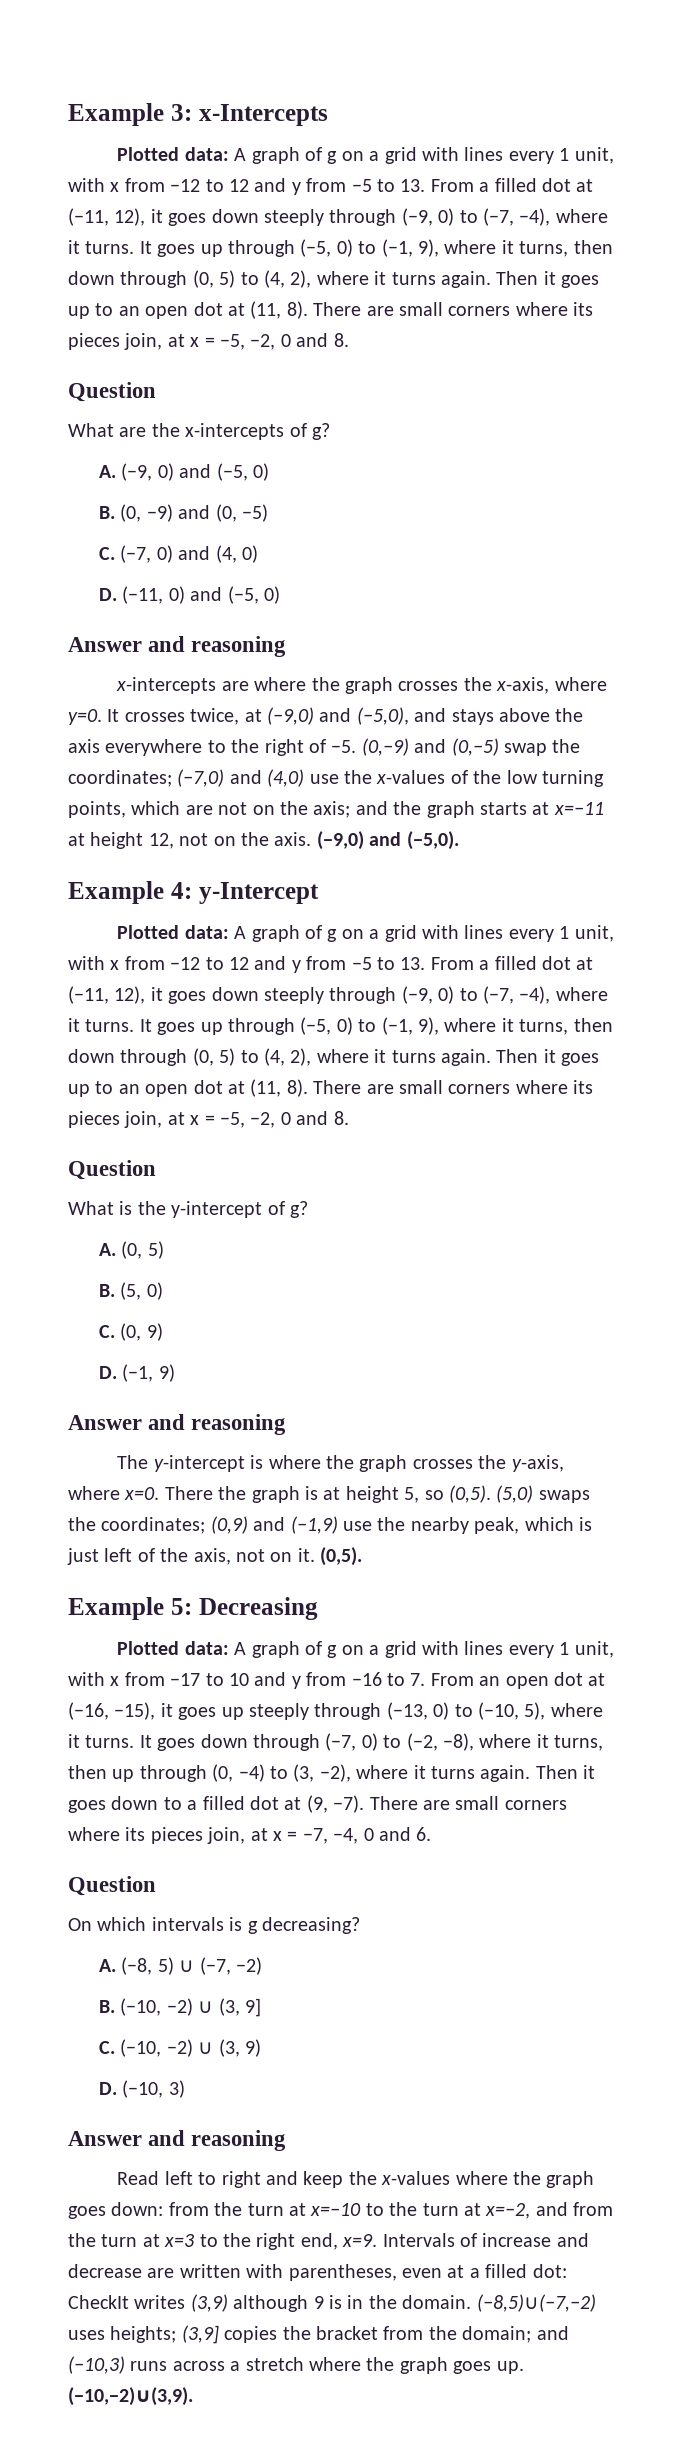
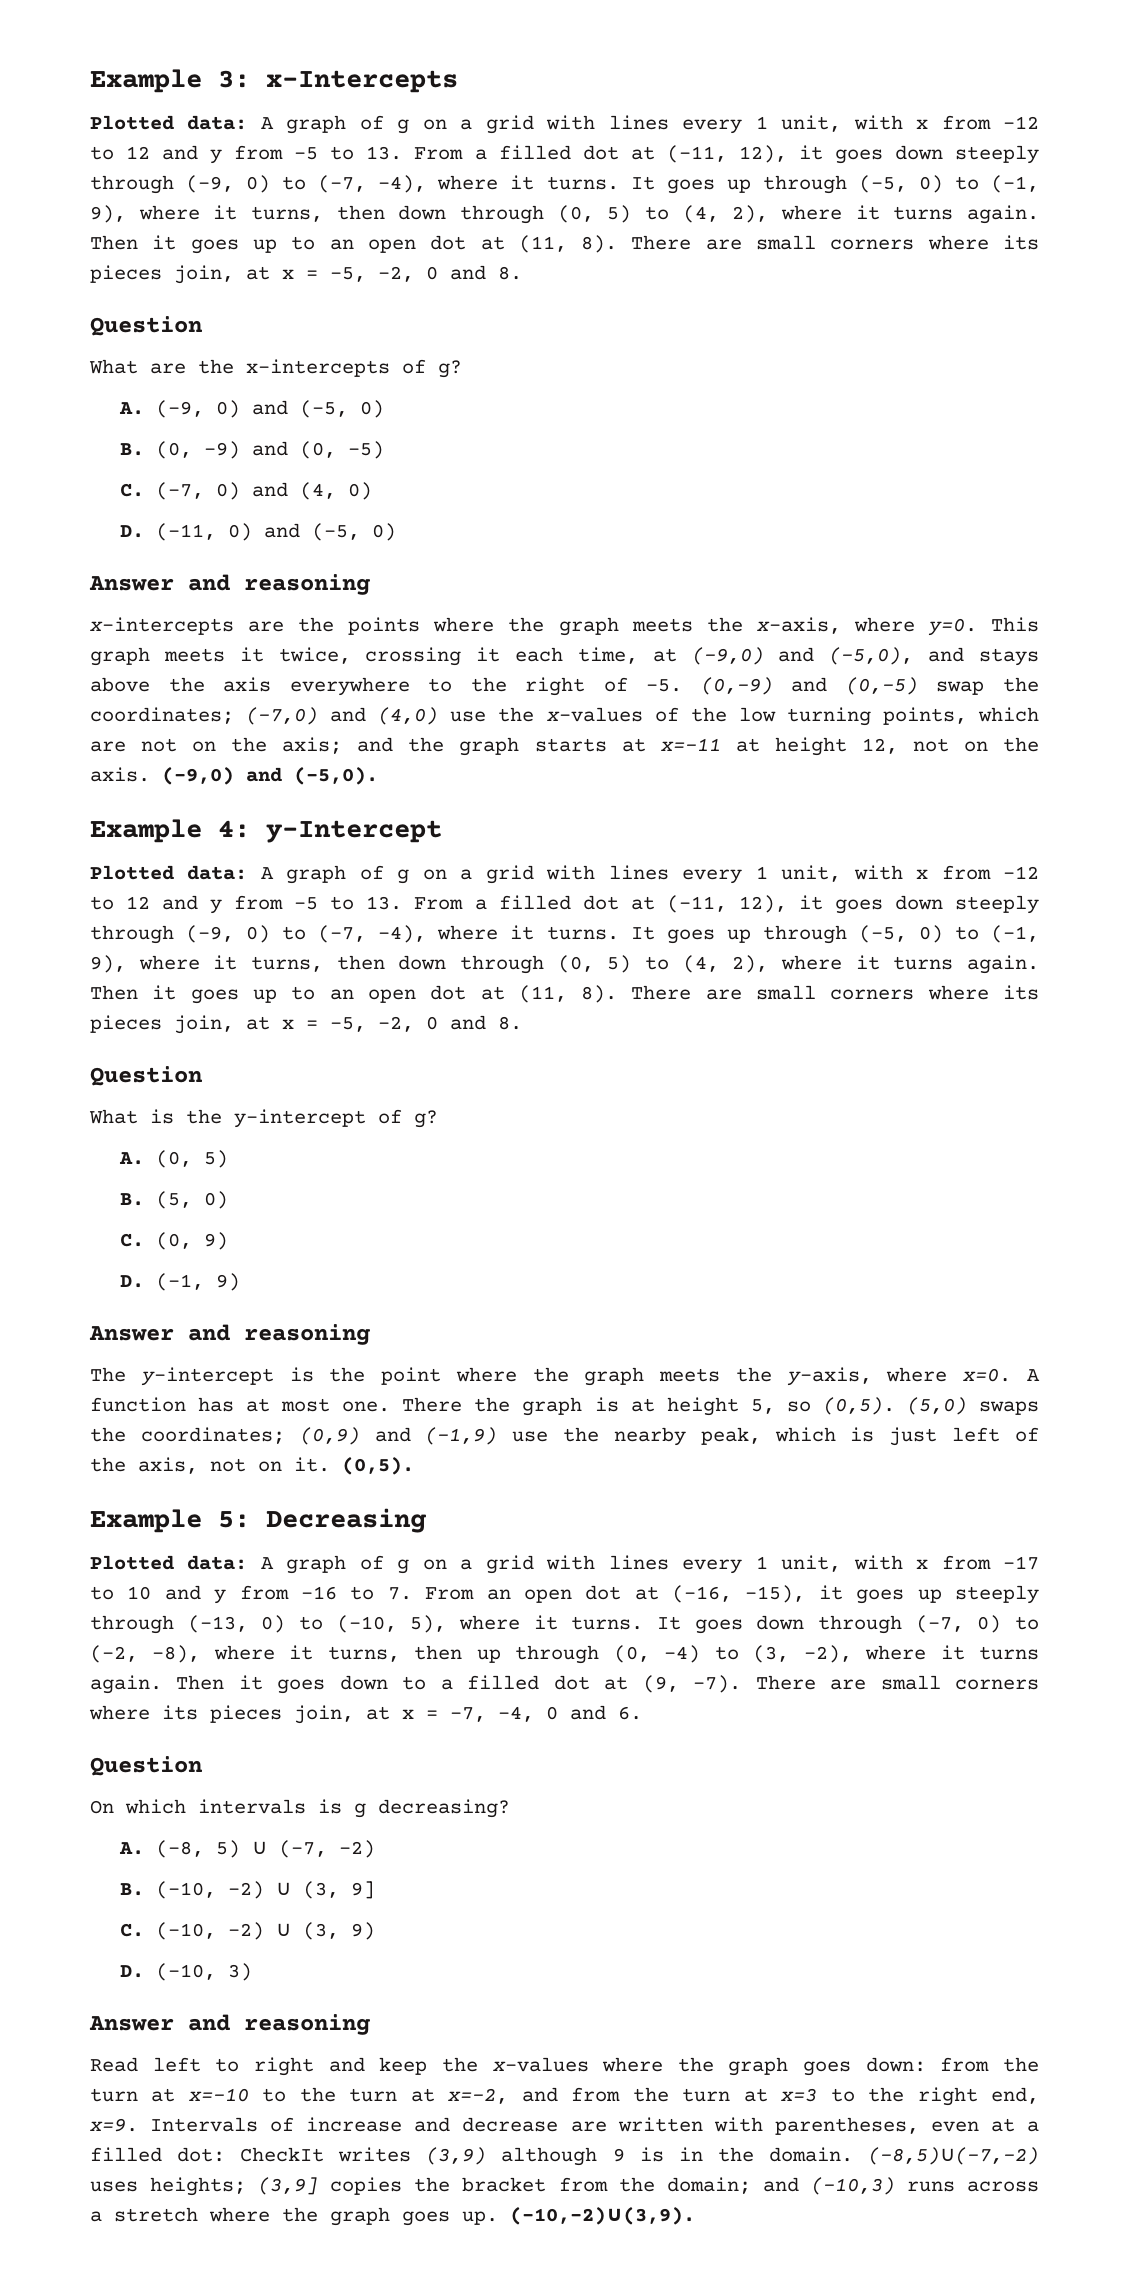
- x-intercepts are where the graph crosses the x-axis, where y=0.
+ x-intercepts are the points where the graph meets the x-axis, where y=0.
- It crosses twice, at (−9,0) and (−5,0), and stays above the axis everywhere to the right of −5.
+ This graph meets it twice, crossing it each time, at (−9,0) and (−5,0), and stays above the axis everywhere to the right of −5.
- The y-intercept is where the graph crosses the y-axis, where x=0.
+ The y-intercept is the point where the graph meets the y-axis, where x=0.
+ A function has at most one.

